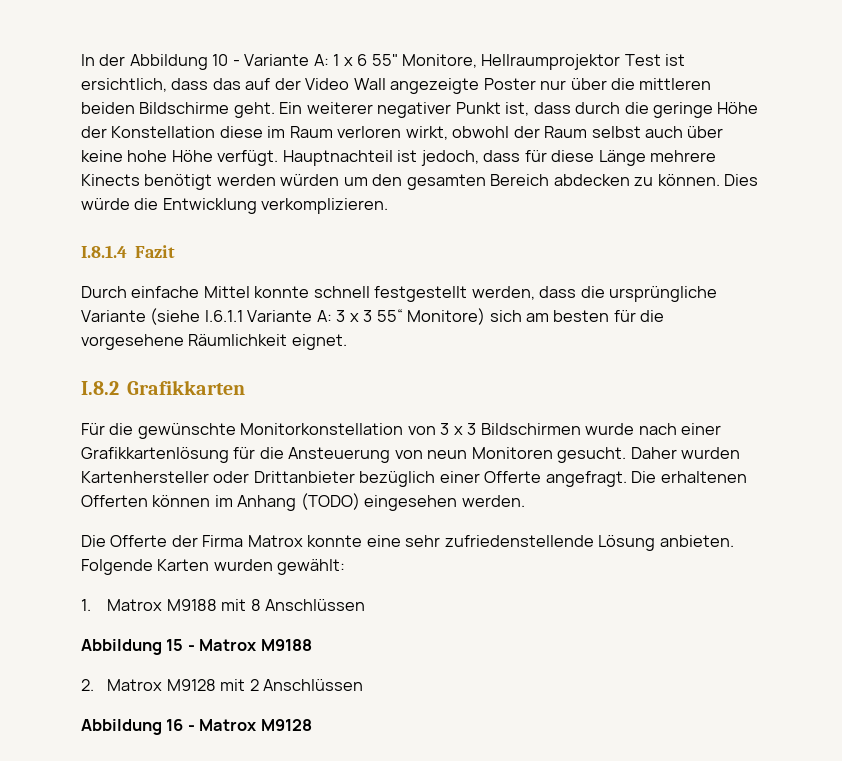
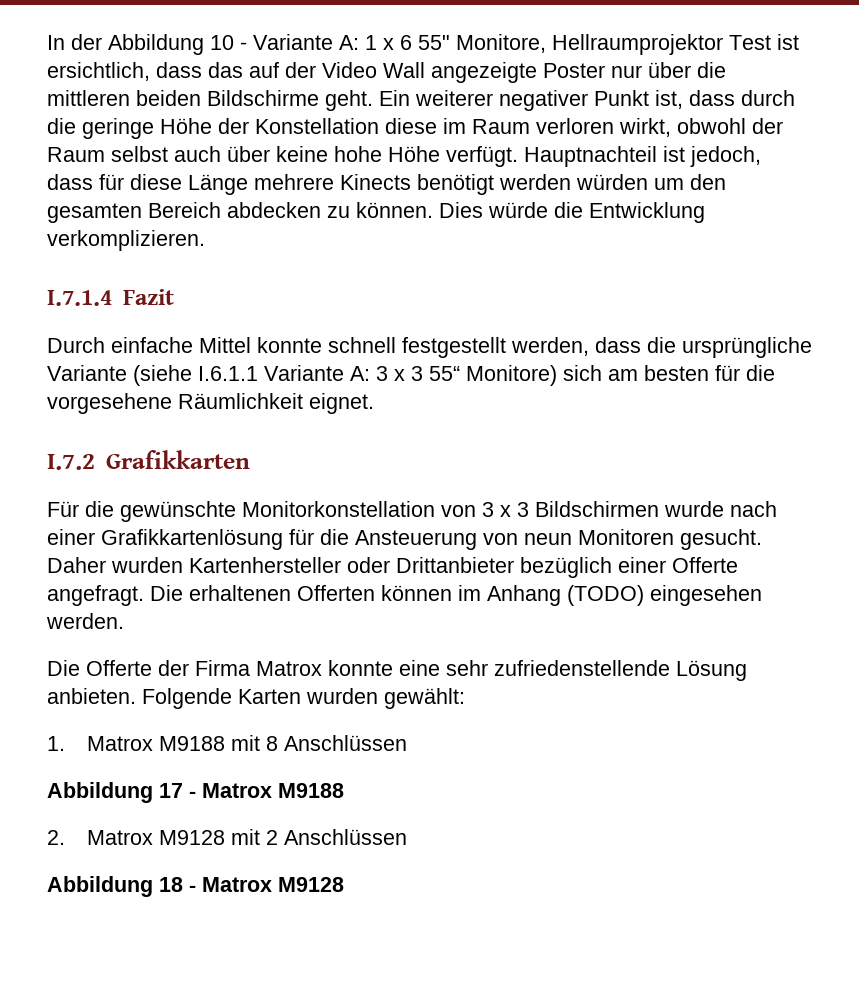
- I.8.1.4 Fazit
+ I.7.1.4 Fazit
- I.8.2 Grafikkarten
+ I.7.2 Grafikkarten
- Abbildung 15 - Matrox M9188
+ Abbildung 17 - Matrox M9188
- Abbildung 16 - Matrox M9128
+ Abbildung 18 - Matrox M9128

